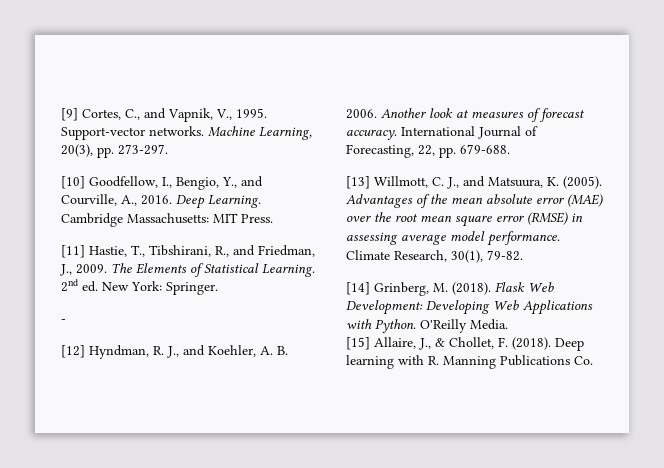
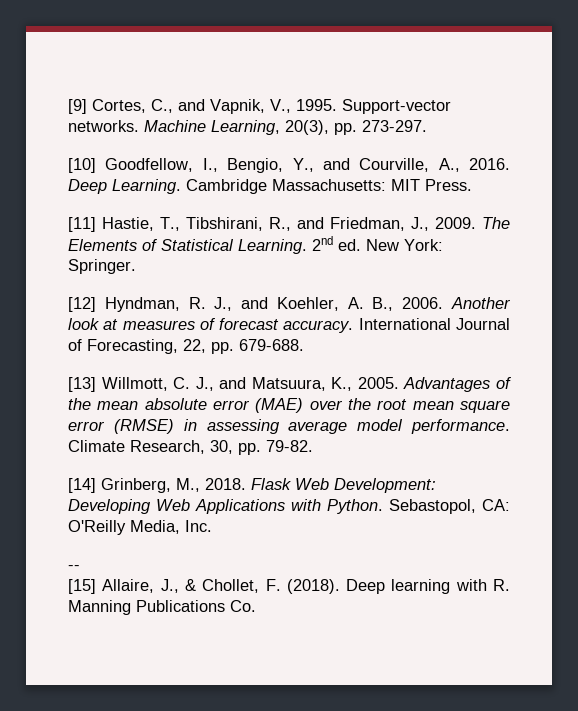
- -
- [12] Hyndman, R. J., and Koehler, A. B. 2006.
+ [12] Hyndman, R. J., and Koehler, A. B., 2006.
- [13] Willmott, C. J., and Matsuura, K. (2005).
+ [13] Willmott, C. J., and Matsuura, K., 2005.
- Climate Research, 30(1), 79-82.
+ Climate Research, 30, pp. 79-82.
- [14] Grinberg, M. (2018).
+ [14] Grinberg, M., 2018.
- O'Reilly Media.
+ Sebastopol, CA: O'Reilly Media, Inc.
+ --

